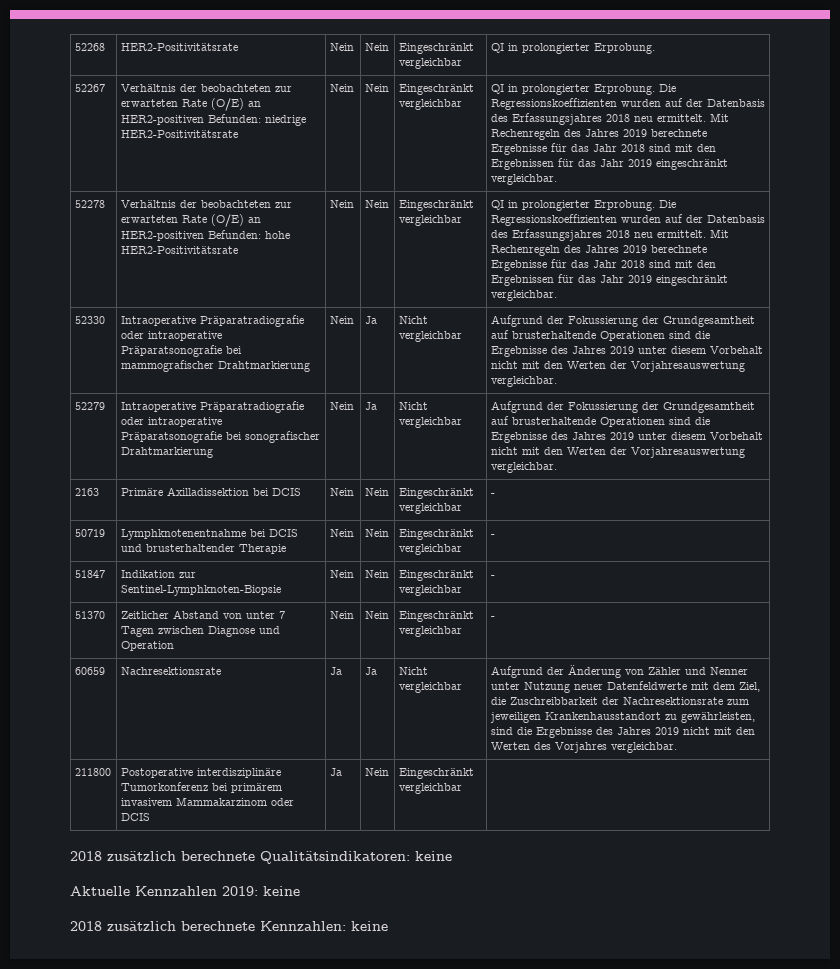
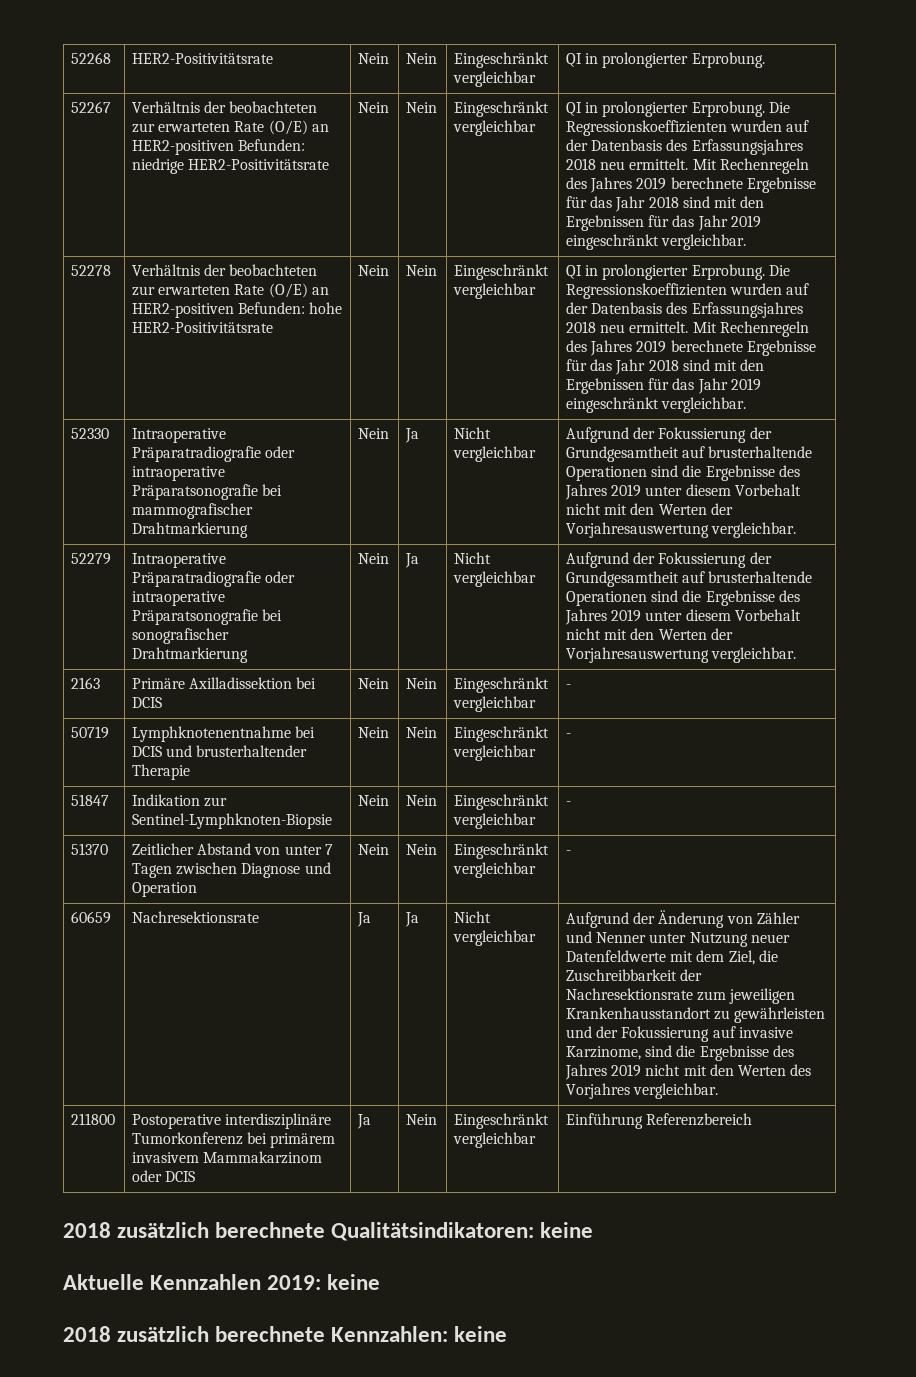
- Aufgrund der Änderung von Zähler und Nenner unter Nutzung neuer Datenfeldwerte mit dem Ziel, die Zuschreibbarkeit der Nachresektionsrate zum jeweiligen Krankenhausstandort zu gewährleisten, sind die Ergebnisse des Jahres 2019 nicht mit den Werten des Vorjahres vergleichbar.
+ Aufgrund der Änderung von Zähler und Nenner unter Nutzung neuer Datenfeldwerte mit dem Ziel, die Zuschreibbarkeit der Nachresektionsrate zum jeweiligen Krankenhausstandort zu gewährleisten und der Fokussierung auf invasive Karzinome, sind die Ergebnisse des Jahres 2019 nicht mit den Werten des Vorjahres vergleichbar.
- 211800 | Postoperative interdisziplinäre Tumorkonferenz bei primärem invasivem Mammakarzinom oder DCIS | Ja | Nein | Eingeschränkt vergleichbar |
+ 211800 | Postoperative interdisziplinäre Tumorkonferenz bei primärem invasivem Mammakarzinom oder DCIS | Ja | Nein | Eingeschränkt vergleichbar | Einführung Referenzbereich

